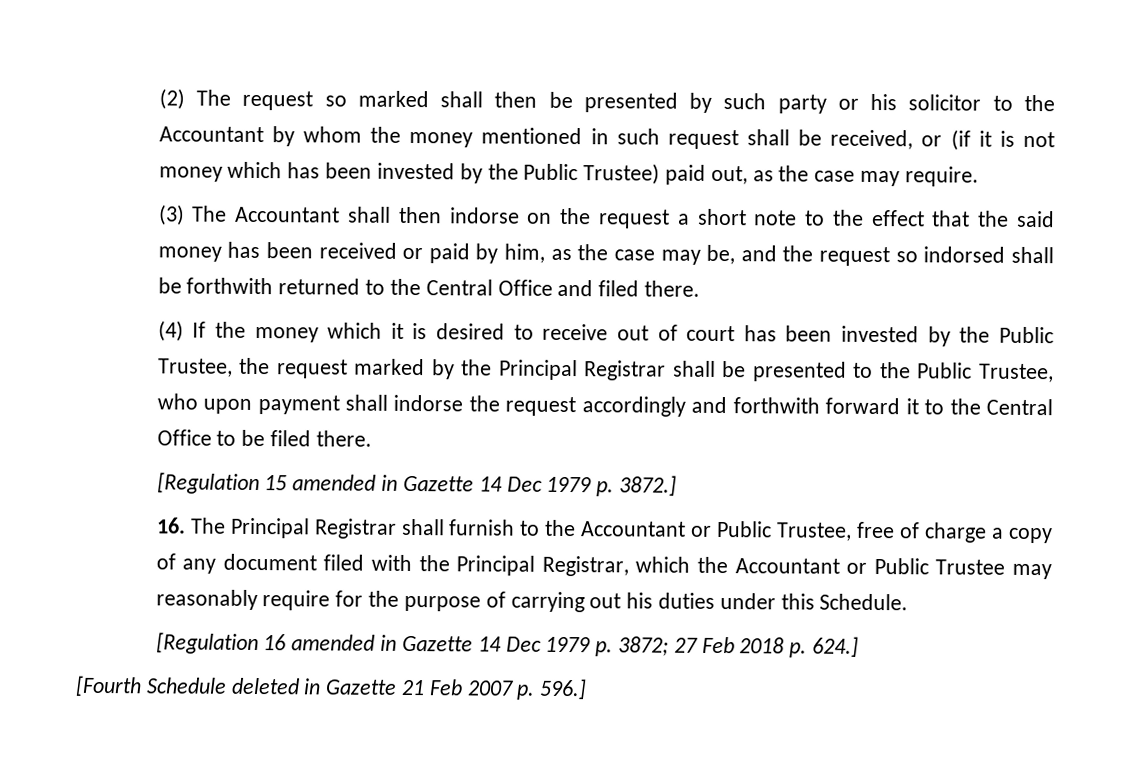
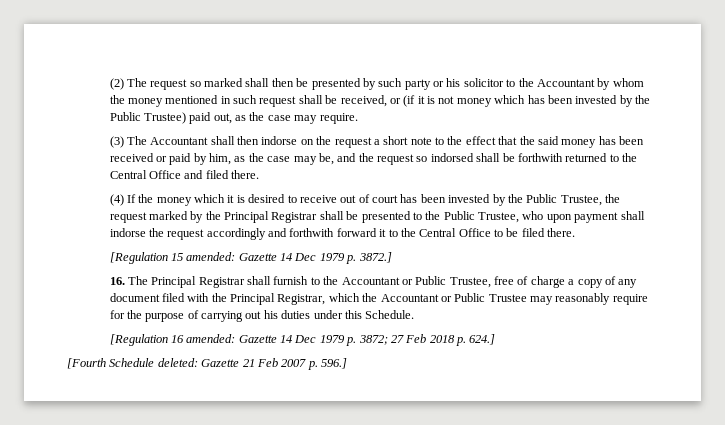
- [Regulation 15 amended in Gazette 14 Dec 1979 p. 3872.]
+ [Regulation 15 amended: Gazette 14 Dec 1979 p. 3872.]
- [Regulation 16 amended in Gazette 14 Dec 1979 p. 3872; 27 Feb 2018 p. 624.]
+ [Regulation 16 amended: Gazette 14 Dec 1979 p. 3872; 27 Feb 2018 p. 624.]
- [Fourth Schedule deleted in Gazette 21 Feb 2007 p. 596.]
+ [Fourth Schedule deleted: Gazette 21 Feb 2007 p. 596.]

